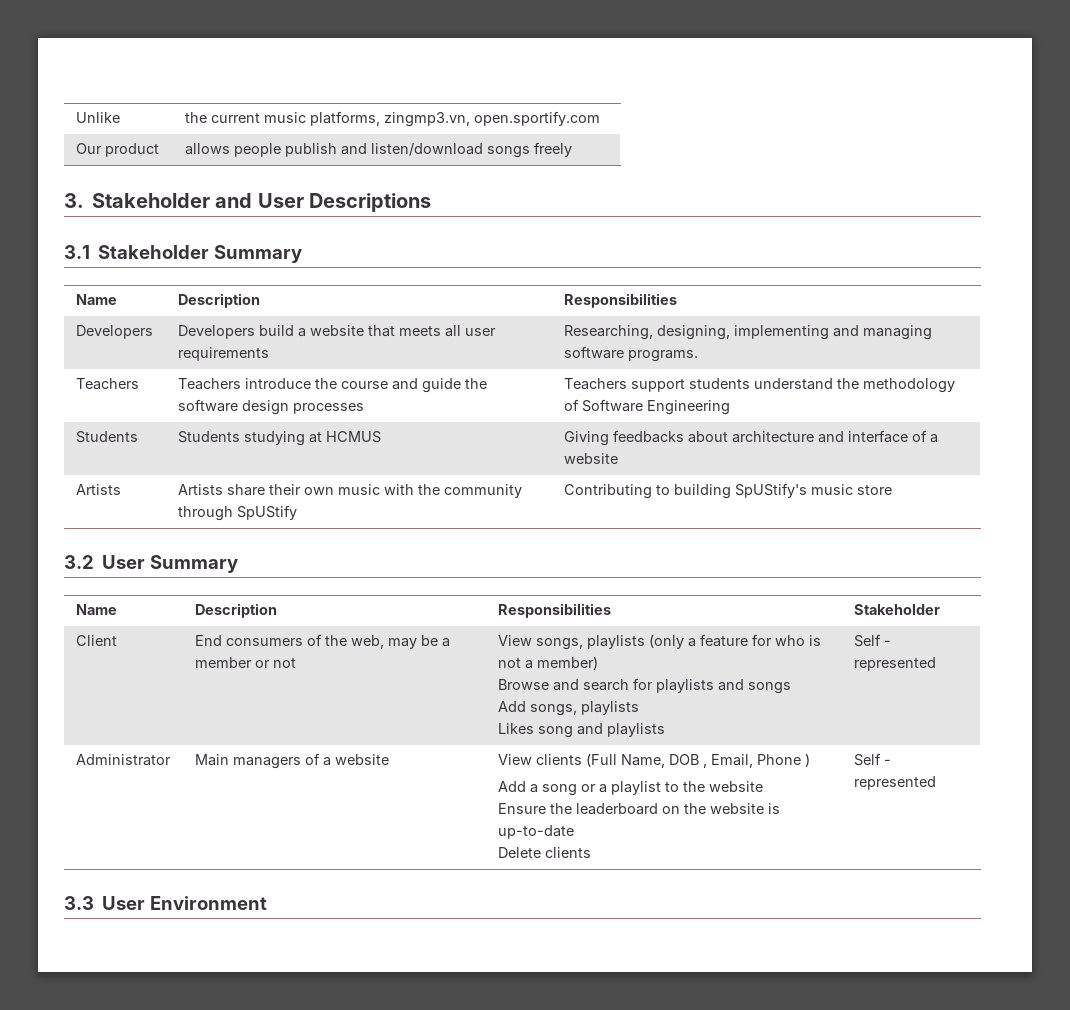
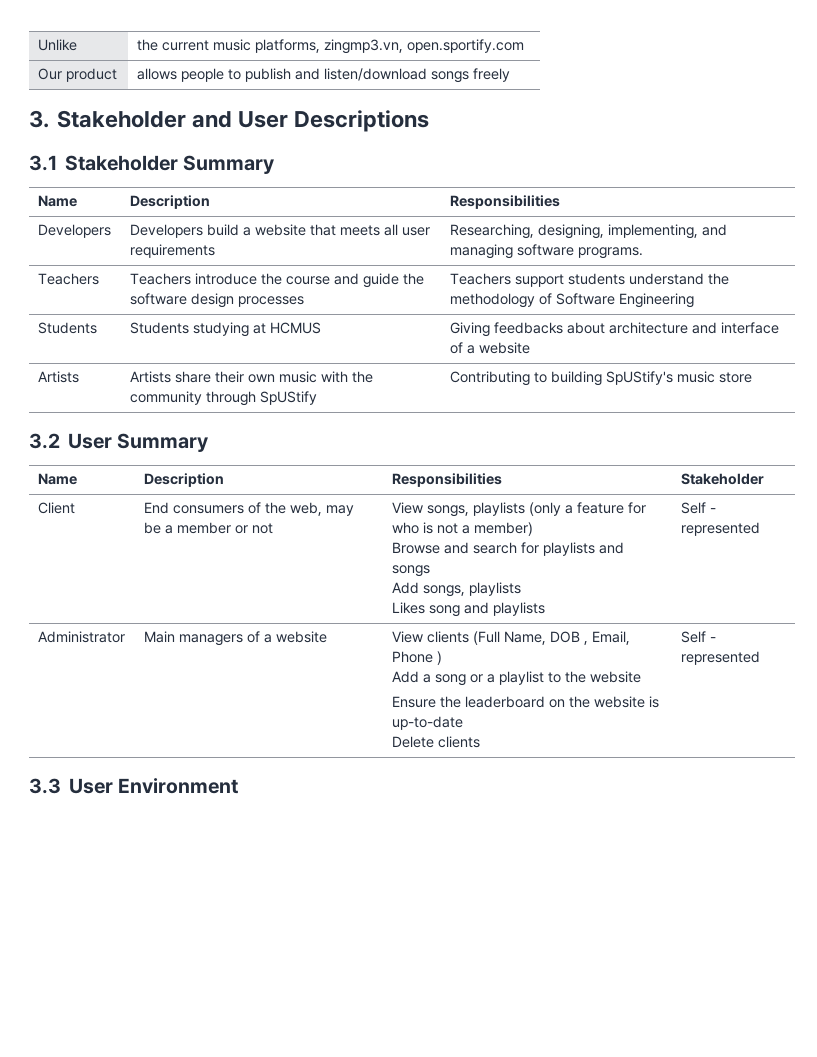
- Our product | allows people publish and listen/download songs freely
+ Our product | allows people to publish and listen/download songs freely
- Developers | Developers build a website that meets all user requirements | Researching, designing, implementing and managing software programs.
+ Developers | Developers build a website that meets all user requirements | Researching, designing, implementing, and managing software programs.

